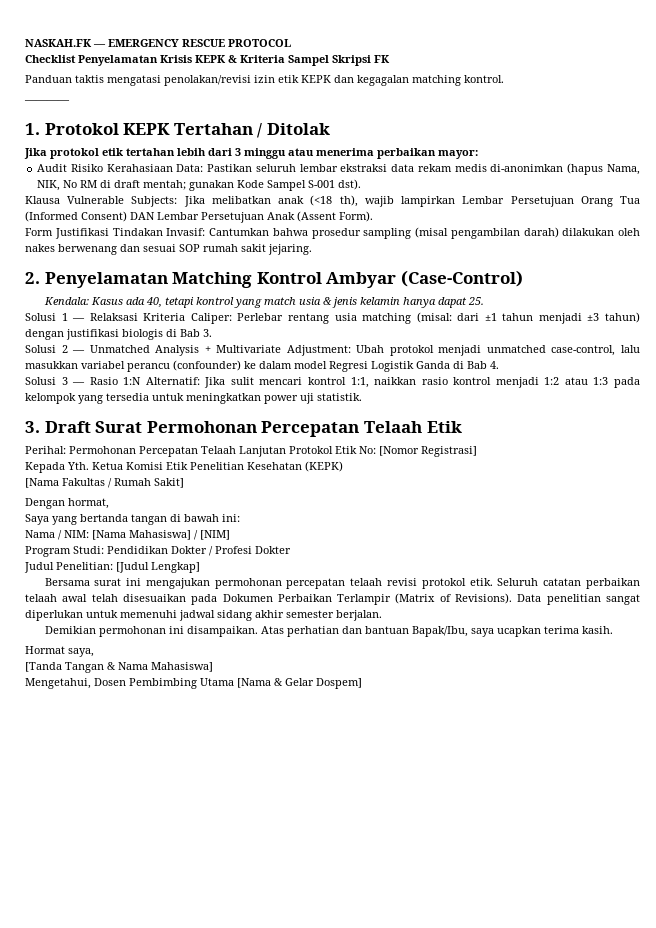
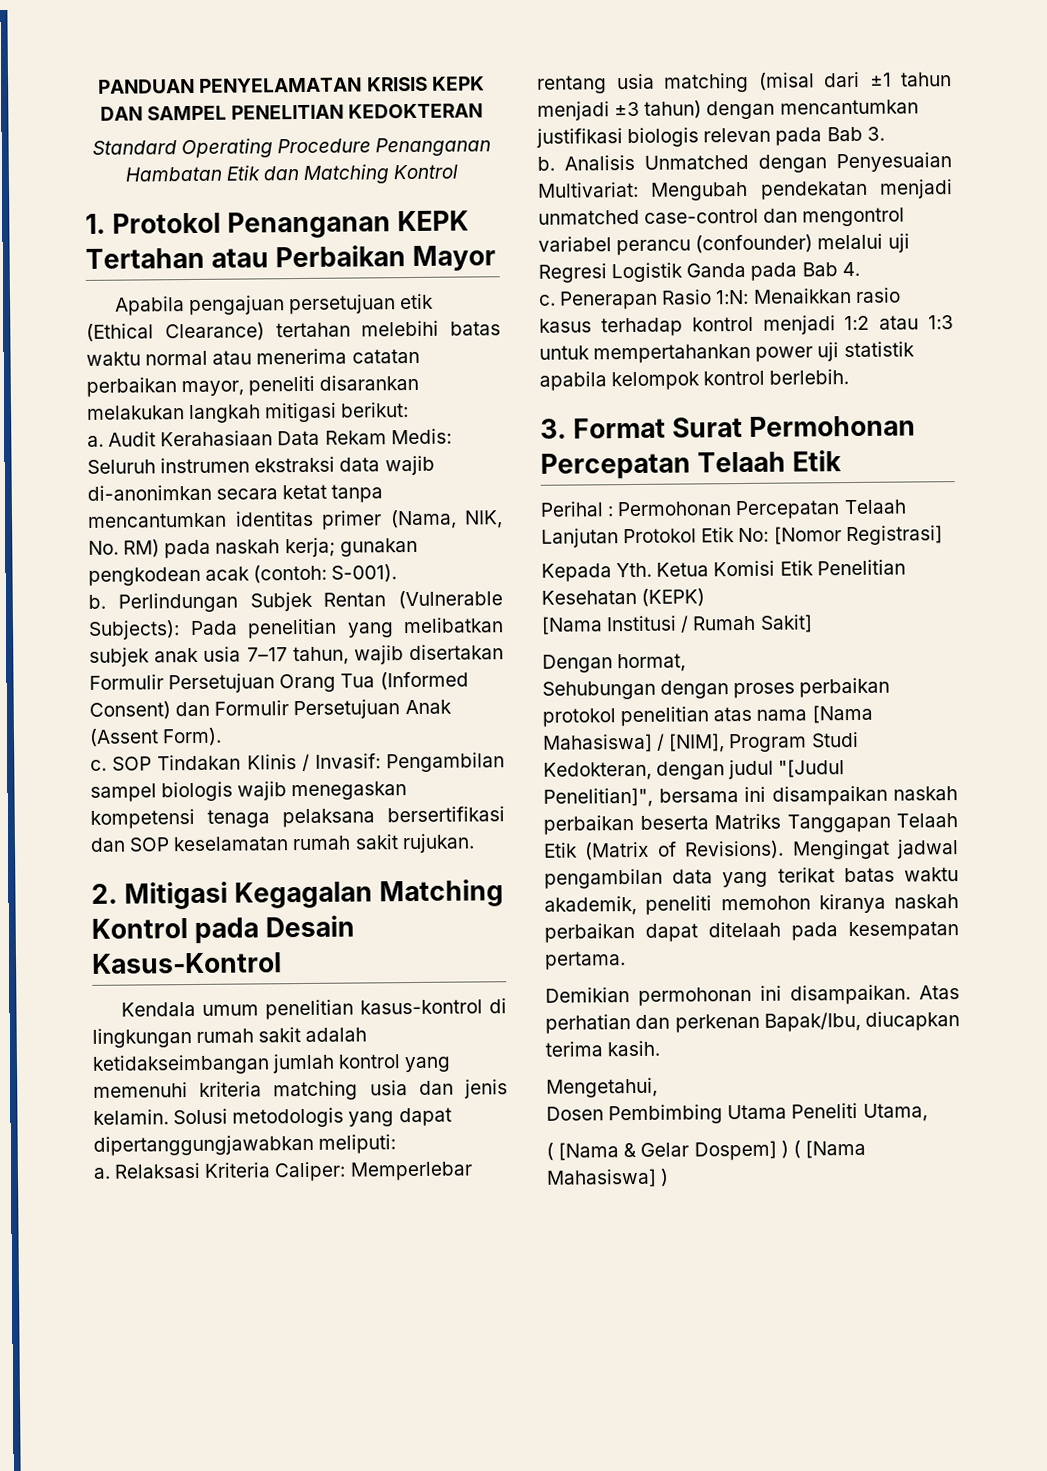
- NASKAH.FK — EMERGENCY RESCUE PROTOCOL
- Checklist Penyelamatan Krisis KEPK & Kriteria Sampel Skripsi FK
- Panduan taktis mengatasi penolakan/revisi izin etik KEPK dan kegagalan matching kontrol.
- ――――
+ PANDUAN PENYELAMATAN KRISIS KEPK DAN SAMPEL PENELITIAN KEDOKTERAN
+ Standard Operating Procedure Penanganan Hambatan Etik dan Matching Kontrol
- 1. Protokol KEPK Tertahan / Ditolak
- Jika protokol etik tertahan lebih dari 3 minggu atau menerima perbaikan mayor:
- Audit Risiko Kerahasiaan Data: Pastikan seluruh lembar ekstraksi data rekam medis di-anonimkan (hapus Nama, NIK, No RM di draft mentah; gunakan Kode Sampel S-001 dst).
- Klausa Vulnerable Subjects: Jika melibatkan anak (<18 th), wajib lampirkan Lembar Persetujuan Orang Tua (Informed Consent) DAN Lembar Persetujuan Anak (Assent Form).
+ 1. Protokol Penanganan KEPK Tertahan atau Perbaikan Mayor
+ Apabila pengajuan persetujuan etik (Ethical Clearance) tertahan melebihi batas waktu normal atau menerima catatan perbaikan mayor, peneliti disarankan melakukan langkah mitigasi berikut:
+ a. Audit Kerahasiaan Data Rekam Medis: Seluruh instrumen ekstraksi data wajib di-anonimkan secara ketat tanpa mencantumkan identitas primer (Nama, NIK, No. RM) pada naskah kerja; gunakan pengkodean acak (contoh: S-001).
+ b. Perlindungan Subjek Rentan (Vulnerable Subjects): Pada penelitian yang melibatkan subjek anak usia 7–17 tahun, wajib disertakan Formulir Persetujuan Orang Tua (Informed Consent) dan Formulir Persetujuan Anak (Assent Form).
- Form Justifikasi Tindakan Invasif: Cantumkan bahwa prosedur sampling (misal pengambilan darah) dilakukan oleh nakes berwenang dan sesuai SOP rumah sakit jejaring.
+ c. SOP Tindakan Klinis / Invasif: Pengambilan sampel biologis wajib menegaskan kompetensi tenaga pelaksana bersertifikasi dan SOP keselamatan rumah sakit rujukan.
- 2. Penyelamatan Matching Kontrol Ambyar (Case-Control)
- Kendala: Kasus ada 40, tetapi kontrol yang match usia & jenis kelamin hanya dapat 25.
- Solusi 1 — Relaksasi Kriteria Caliper: Perlebar rentang usia matching (misal: dari ±1 tahun menjadi ±3 tahun) dengan justifikasi biologis di Bab 3.
+ 2. Mitigasi Kegagalan Matching Kontrol pada Desain Kasus-Kontrol
+ Kendala umum penelitian kasus-kontrol di lingkungan rumah sakit adalah ketidakseimbangan jumlah kontrol yang memenuhi kriteria matching usia dan jenis kelamin. Solusi metodologis yang dapat dipertanggungjawabkan meliputi:
+ a. Relaksasi Kriteria Caliper: Memperlebar rentang usia matching (misal dari ±1 tahun menjadi ±3 tahun) dengan mencantumkan justifikasi biologis relevan pada Bab 3.
- Solusi 2 — Unmatched Analysis + Multivariate Adjustment: Ubah protokol menjadi unmatched case-control, lalu masukkan variabel perancu (confounder) ke dalam model Regresi Logistik Ganda di Bab 4.
+ b. Analisis Unmatched dengan Penyesuaian Multivariat: Mengubah pendekatan menjadi unmatched case-control dan mengontrol variabel perancu (confounder) melalui uji Regresi Logistik Ganda pada Bab 4.
- Solusi 3 — Rasio 1:N Alternatif: Jika sulit mencari kontrol 1:1, naikkan rasio kontrol menjadi 1:2 atau 1:3 pada kelompok yang tersedia untuk meningkatkan power uji statistik.
- 3. Draft Surat Permohonan Percepatan Telaah Etik
+ c. Penerapan Rasio 1:N: Menaikkan rasio kasus terhadap kontrol menjadi 1:2 atau 1:3 untuk mempertahankan power uji statistik apabila kelompok kontrol berlebih.
+ 3. Format Surat Permohonan Percepatan Telaah Etik
- Perihal: Permohonan Percepatan Telaah Lanjutan Protokol Etik No: [Nomor Registrasi]
+ Perihal : Permohonan Percepatan Telaah Lanjutan Protokol Etik No: [Nomor Registrasi]
- [Nama Fakultas / Rumah Sakit]
+ [Nama Institusi / Rumah Sakit]
- Saya yang bertanda tangan di bawah ini:
- Nama / NIM: [Nama Mahasiswa] / [NIM]
- Program Studi: Pendidikan Dokter / Profesi Dokter
- Judul Penelitian: [Judul Lengkap]
- Bersama surat ini mengajukan permohonan percepatan telaah revisi protokol etik. Seluruh catatan perbaikan telaah awal telah disesuaikan pada Dokumen Perbaikan Terlampir (Matrix of Revisions). Data penelitian sangat diperlukan untuk memenuhi jadwal sidang akhir semester berjalan.
+ Sehubungan dengan proses perbaikan protokol penelitian atas nama [Nama Mahasiswa] / [NIM], Program Studi Kedokteran, dengan judul "[Judul Penelitian]", bersama ini disampaikan naskah perbaikan beserta Matriks Tanggapan Telaah Etik (Matrix of Revisions). Mengingat jadwal pengambilan data yang terikat batas waktu akademik, peneliti memohon kiranya naskah perbaikan dapat ditelaah pada kesempatan pertama.
- Atas perhatian dan bantuan Bapak/Ibu, saya ucapkan terima kasih.
- Hormat saya,
- [Tanda Tangan & Nama Mahasiswa]
- Mengetahui, Dosen Pembimbing Utama [Nama & Gelar Dospem]
+ Atas perhatian dan perkenan Bapak/Ibu, diucapkan terima kasih.
+ Mengetahui,
+ Dosen Pembimbing Utama Peneliti Utama,
+ ( [Nama & Gelar Dospem] ) ( [Nama Mahasiswa] )

